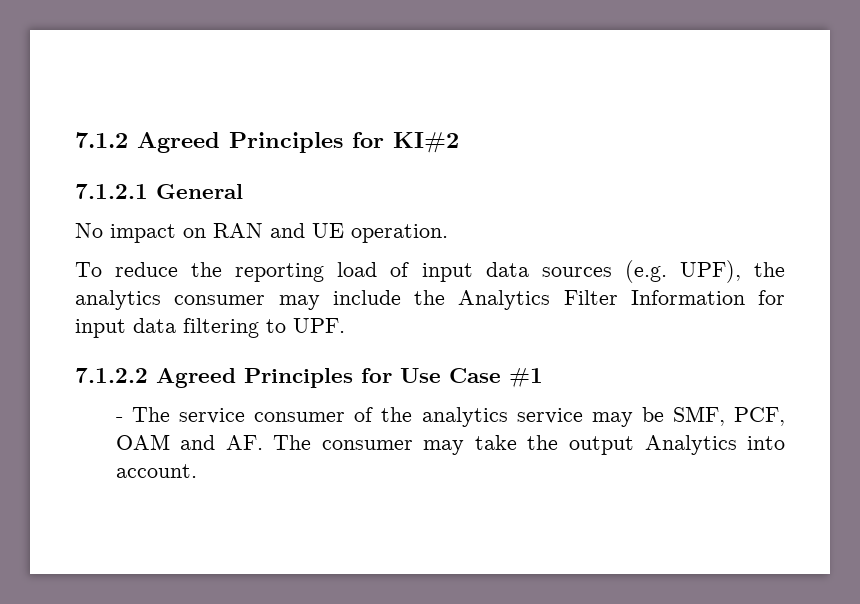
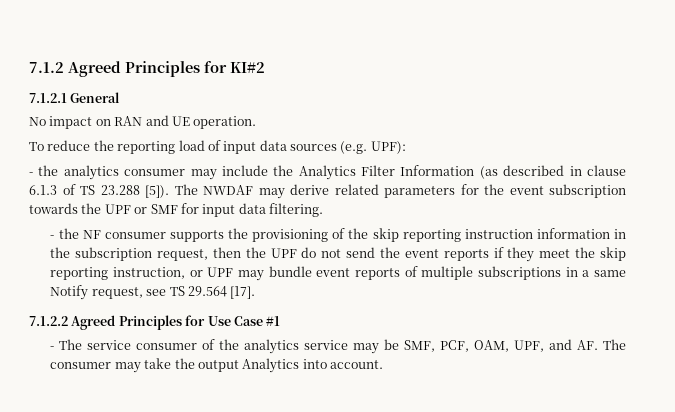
- To reduce the reporting load of input data sources (e.g. UPF), the analytics consumer may include the Analytics Filter Information for input data filtering to UPF.
+ To reduce the reporting load of input data sources (e.g. UPF):
+ - the analytics consumer may include the Analytics Filter Information (as described in clause 6.1.3 of TS 23.288 [5]). The NWDAF may derive related parameters for the event subscription towards the UPF or SMF for input data filtering.
+ - the NF consumer supports the provisioning of the skip reporting instruction information in the subscription request, then the UPF do not send the event reports if they meet the skip reporting instruction, or UPF may bundle event reports of multiple subscriptions in a same Notify request, see TS 29.564 [17].
- - The service consumer of the analytics service may be SMF, PCF, OAM and AF. The consumer may take the output Analytics into account.
+ - The service consumer of the analytics service may be SMF, PCF, OAM, UPF, and AF. The consumer may take the output Analytics into account.

